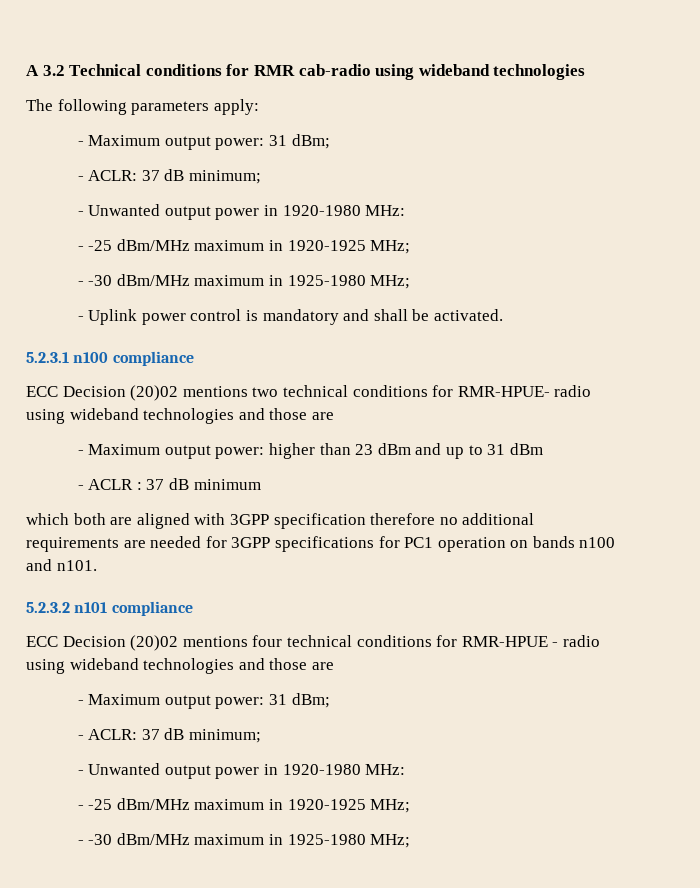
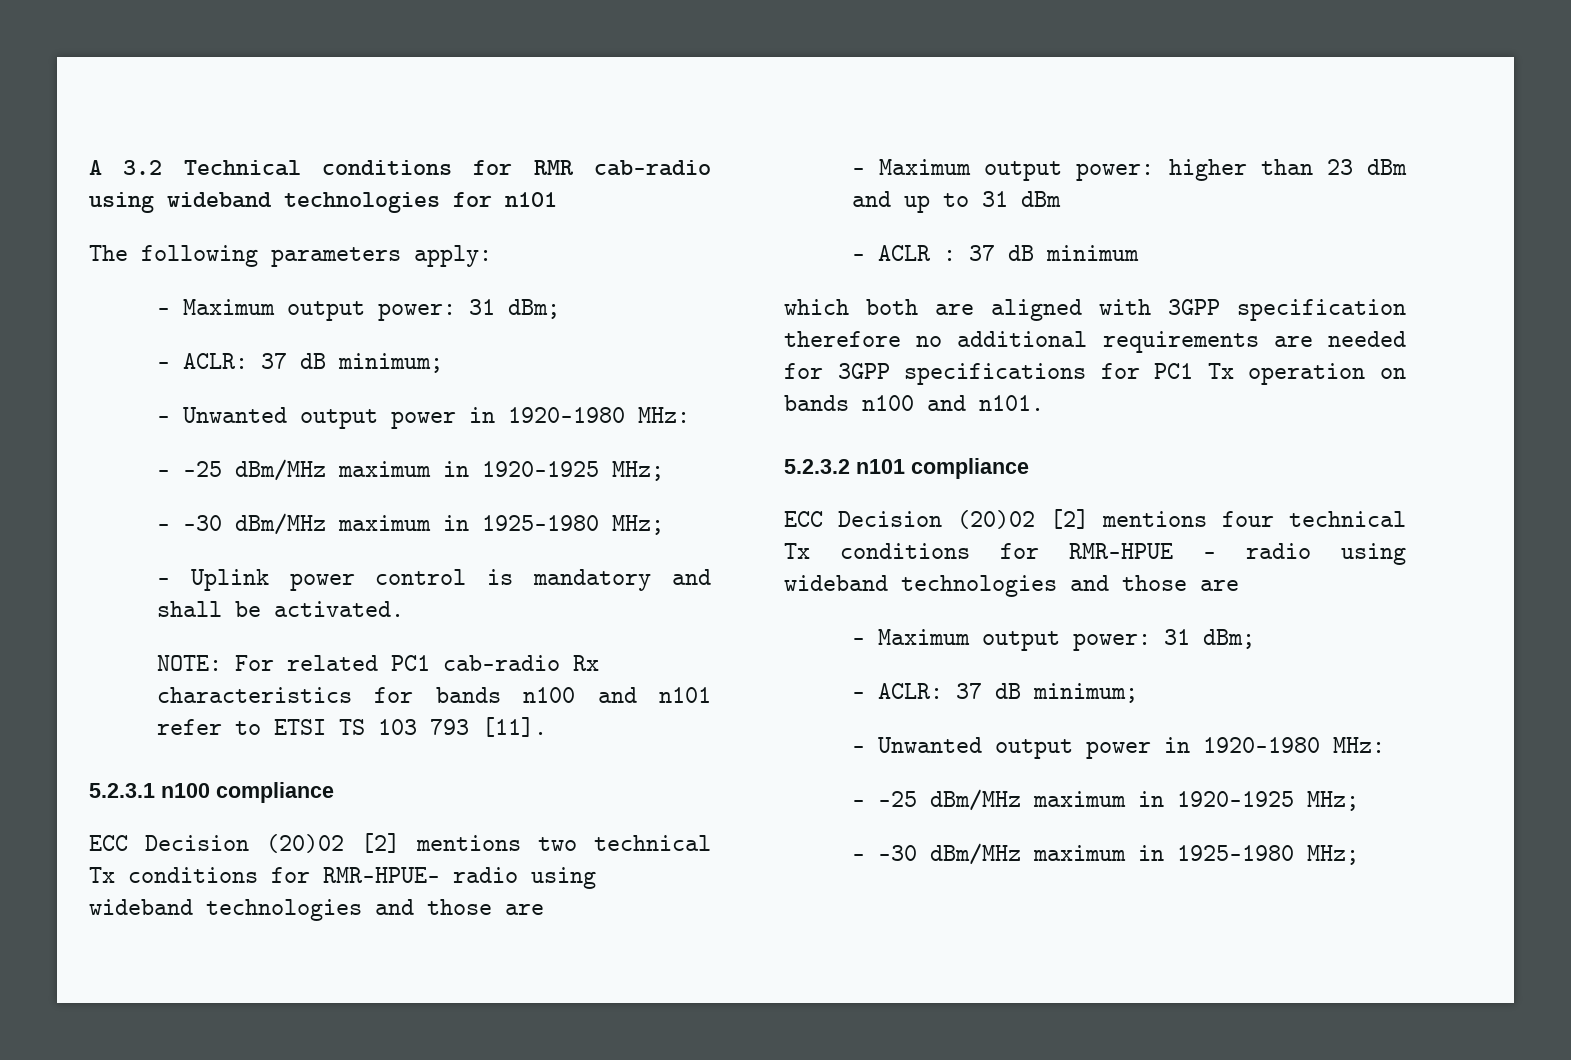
- A 3.2 Technical conditions for RMR cab-radio using wideband technologies
+ A 3.2 Technical conditions for RMR cab-radio using wideband technologies for n101
+ NOTE: For related PC1 cab-radio Rx characteristics for bands n100 and n101 refer to ETSI TS 103 793 [11].
- ECC Decision (20)02 mentions two technical conditions for RMR-HPUE- radio using wideband technologies and those are
+ ECC Decision (20)02 [2] mentions two technical Tx conditions for RMR-HPUE- radio using wideband technologies and those are
- which both are aligned with 3GPP specification therefore no additional requirements are needed for 3GPP specifications for PC1 operation on bands n100 and n101.
+ which both are aligned with 3GPP specification therefore no additional requirements are needed for 3GPP specifications for PC1 Tx operation on bands n100 and n101.
- ECC Decision (20)02 mentions four technical conditions for RMR-HPUE - radio using wideband technologies and those are
+ ECC Decision (20)02 [2] mentions four technical Tx conditions for RMR-HPUE - radio using wideband technologies and those are

